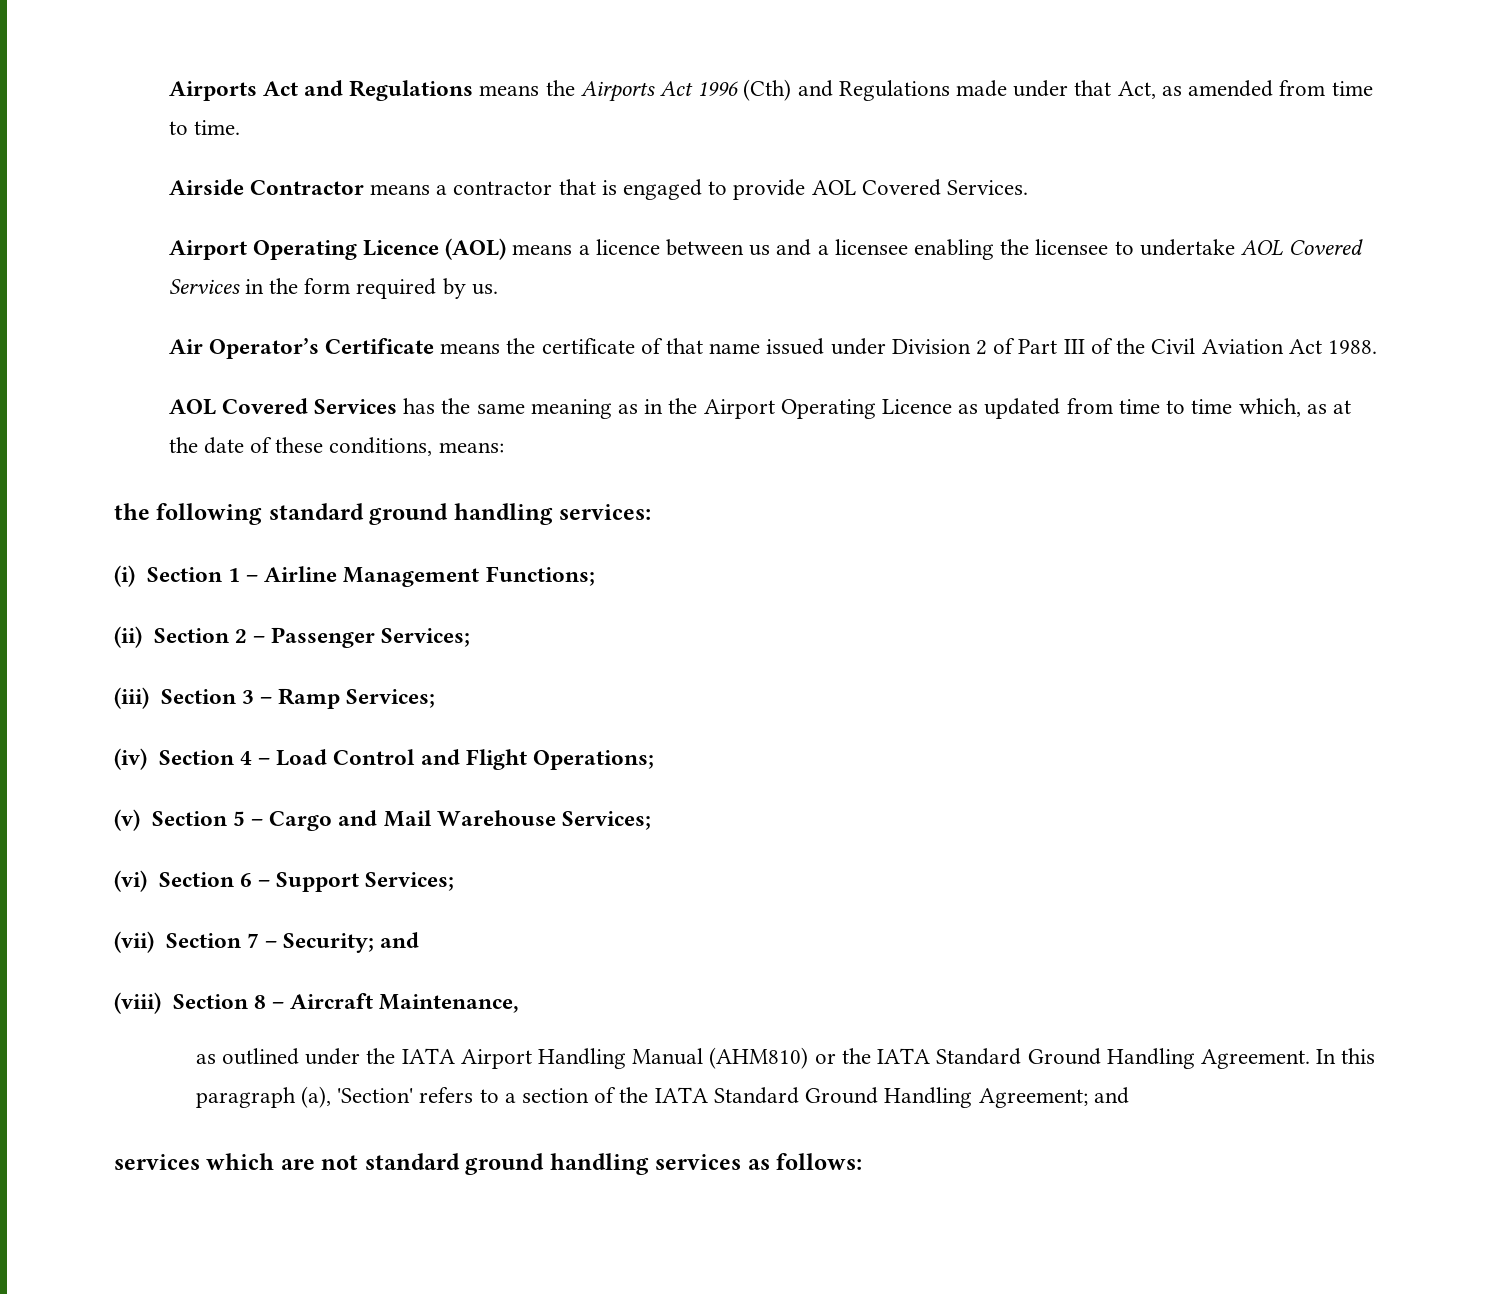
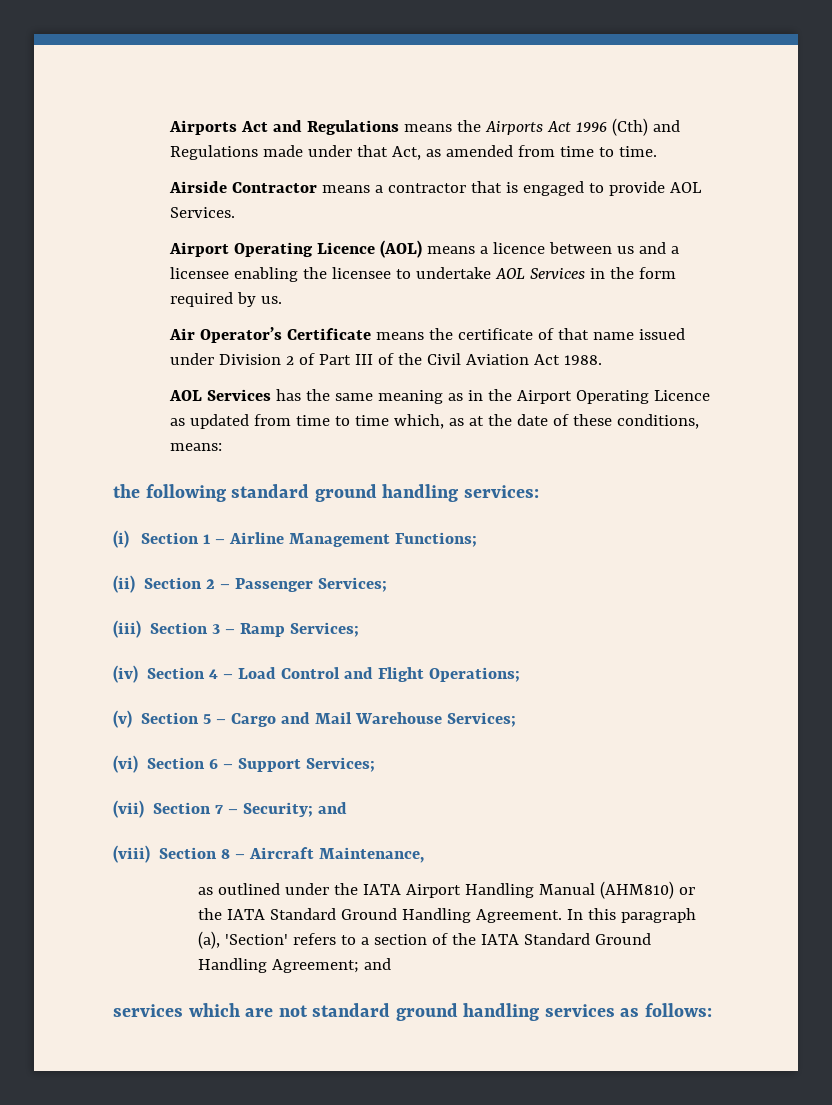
- Airside Contractor means a contractor that is engaged to provide AOL Covered Services.
+ Airside Contractor means a contractor that is engaged to provide AOL Services.
- Airport Operating Licence (AOL) means a licence between us and a licensee enabling the licensee to undertake AOL Covered Services in the form required by us.
+ Airport Operating Licence (AOL) means a licence between us and a licensee enabling the licensee to undertake AOL Services in the form required by us.
- AOL Covered Services has the same meaning as in the Airport Operating Licence as updated from time to time which, as at the date of these conditions, means:
+ AOL Services has the same meaning as in the Airport Operating Licence as updated from time to time which, as at the date of these conditions, means:

